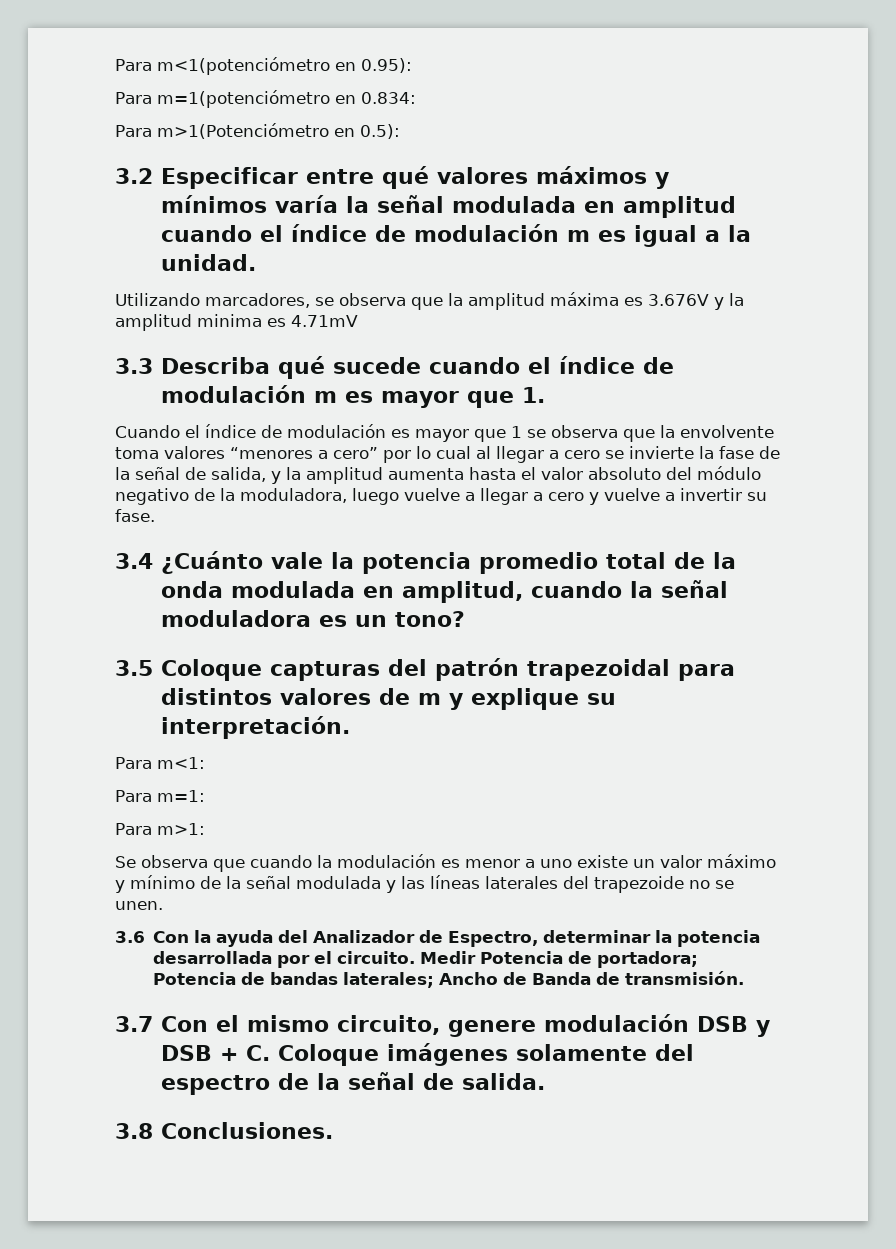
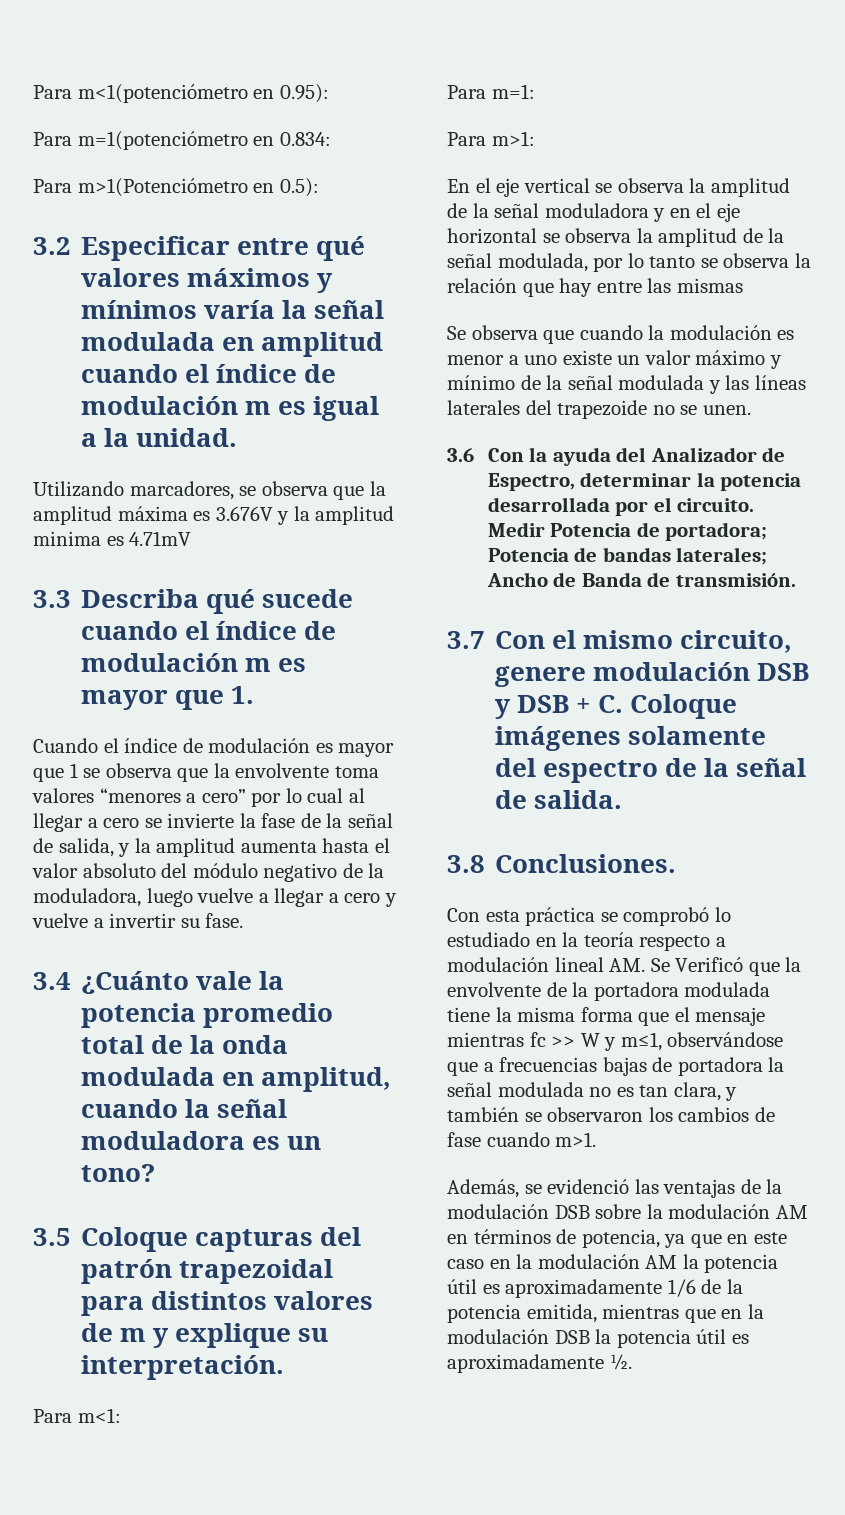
+ En el eje vertical se observa la amplitud de la señal moduladora y en el eje horizontal se observa la amplitud de la señal modulada, por lo tanto se observa la relación que hay entre las mismas
+ Con esta práctica se comprobó lo estudiado en la teoría respecto a modulación lineal AM. Se Verificó que la envolvente de la portadora modulada tiene la misma forma que el mensaje mientras fc >> W y m≤1, observándose que a frecuencias bajas de portadora la señal modulada no es tan clara, y también se observaron los cambios de fase cuando m>1.
+ Además, se evidenció las ventajas de la modulación DSB sobre la modulación AM en términos de potencia, ya que en este caso en la modulación AM la potencia útil es aproximadamente 1/6 de la potencia emitida, mientras que en la modulación DSB la potencia útil es aproximadamente ½.

